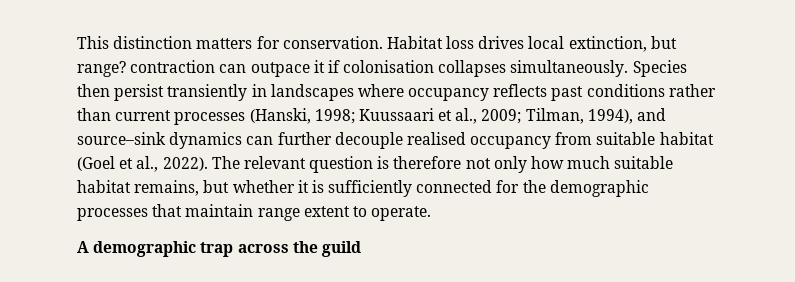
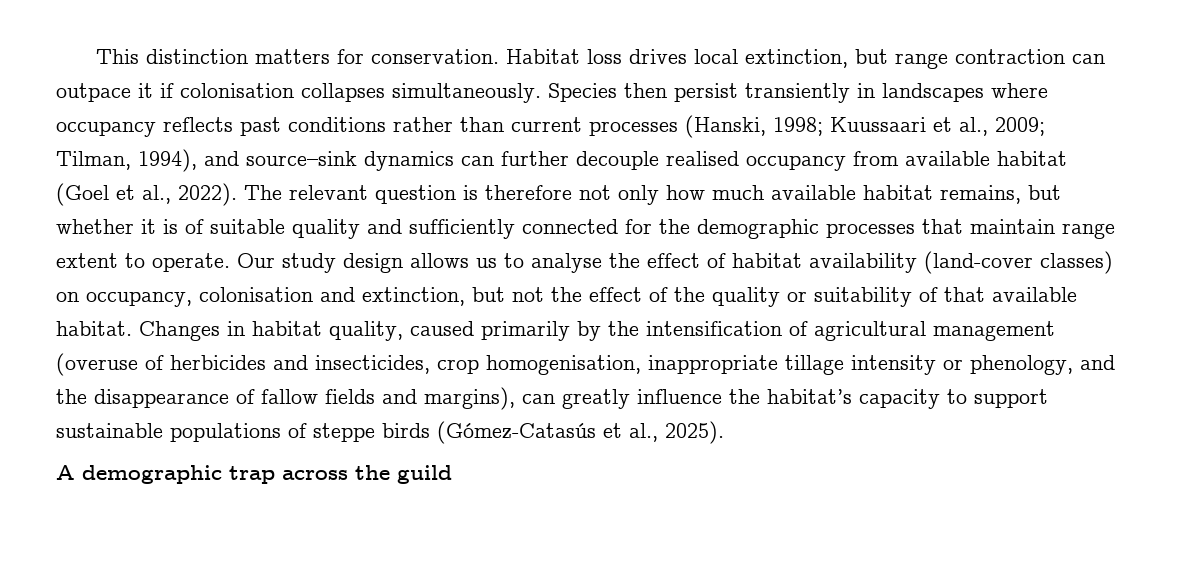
- Habitat loss drives local extinction, but range? contraction can outpace it if colonisation collapses simultaneously.
+ Habitat loss drives local extinction, but range contraction can outpace it if colonisation collapses simultaneously.
- Species then persist transiently in landscapes where occupancy reflects past conditions rather than current processes (Hanski, 1998; Kuussaari et al., 2009; Tilman, 1994), and source–sink dynamics can further decouple realised occupancy from suitable habitat (Goel et al., 2022).
+ Species then persist transiently in landscapes where occupancy reflects past conditions rather than current processes (Hanski, 1998; Kuussaari et al., 2009; Tilman, 1994), and source–sink dynamics can further decouple realised occupancy from available habitat (Goel et al., 2022).
- The relevant question is therefore not only how much suitable habitat remains, but whether it is sufficiently connected for the demographic processes that maintain range extent to operate.
+ The relevant question is therefore not only how much available habitat remains, but whether it is of suitable quality and sufficiently connected for the demographic processes that maintain range extent to operate. Our study design allows us to analyse the effect of habitat availability (land-cover classes) on occupancy, colonisation and extinction, but not the effect of the quality or suitability of that available habitat. Changes in habitat quality, caused primarily by the intensification of agricultural management (overuse of herbicides and insecticides, crop homogenisation, inappropriate tillage intensity or phenology, and the disappearance of fallow fields and margins), can greatly influence the habitat’s capacity to support sustainable populations of steppe birds (Gómez-Catasús et al., 2025).

